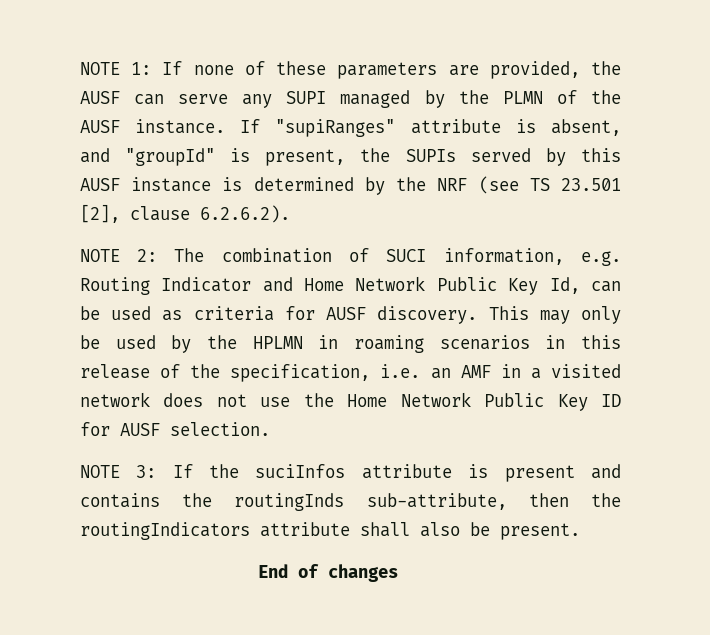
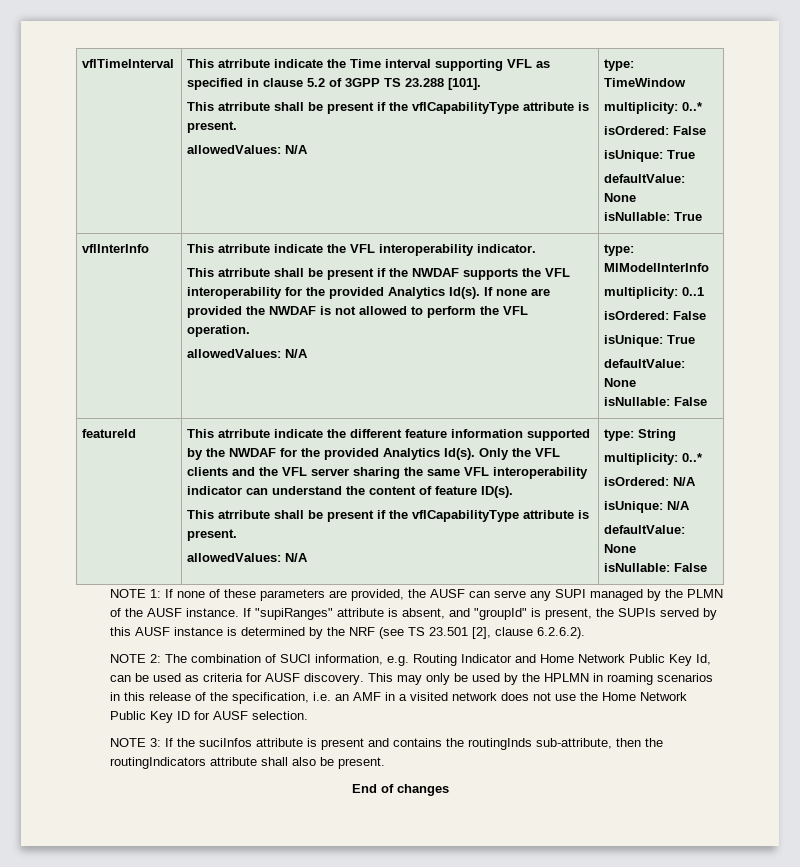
+ vflTimeInterval | This atrribute indicate the Time interval supporting VFL as specified in clause 5.2 of 3GPP TS 23.288 [101].
+ This atrribute shall be present if the vflCapabilityType attribute is present.
+ allowedValues: N/A | type: TimeWindow
+ multiplicity: 0..*
+ isOrdered: False
+ isUnique: True
+ defaultValue: None
+ isNullable: True
+ vflInterInfo | This atrribute indicate the VFL interoperability indicator.
+ This atrribute shall be present if the NWDAF supports the VFL interoperability for the provided Analytics Id(s). If none are provided the NWDAF is not allowed to perform the VFL operation.
+ allowedValues: N/A | type: MlModelInterInfo
+ multiplicity: 0..1
+ isOrdered: False
+ isUnique: True
+ defaultValue: None
+ isNullable: False
+ featureId | This atrribute indicate the different feature information supported by the NWDAF for the provided Analytics Id(s). Only the VFL clients and the VFL server sharing the same VFL interoperability indicator can understand the content of feature ID(s).
+ This atrribute shall be present if the vflCapabilityType attribute is present.
+ allowedValues: N/A | type: String
+ multiplicity: 0..*
+ isOrdered: N/A
+ isUnique: N/A
+ defaultValue: None
+ isNullable: False

